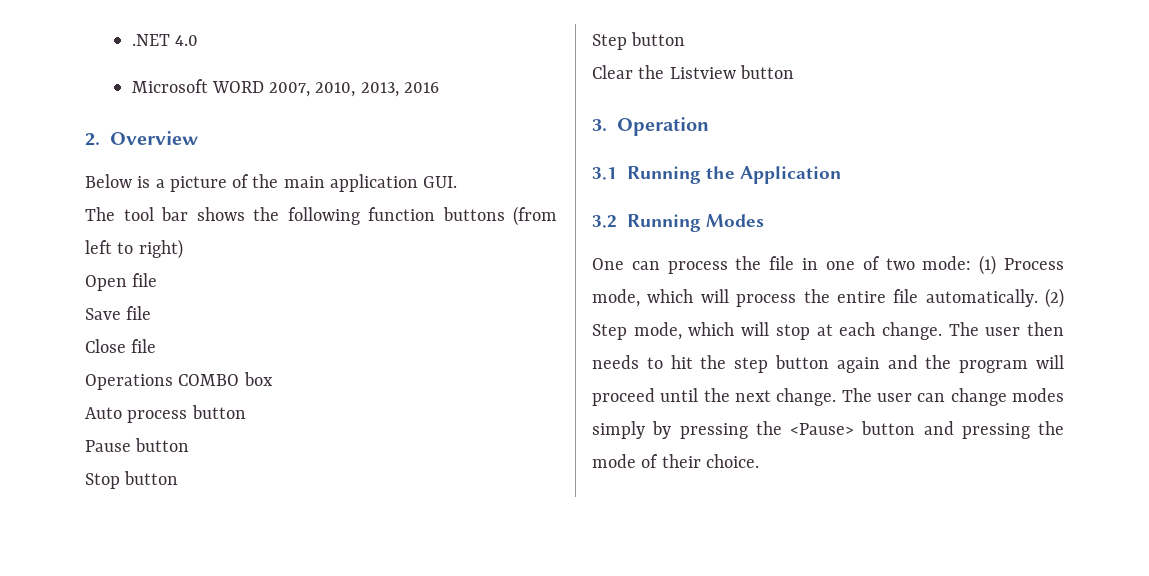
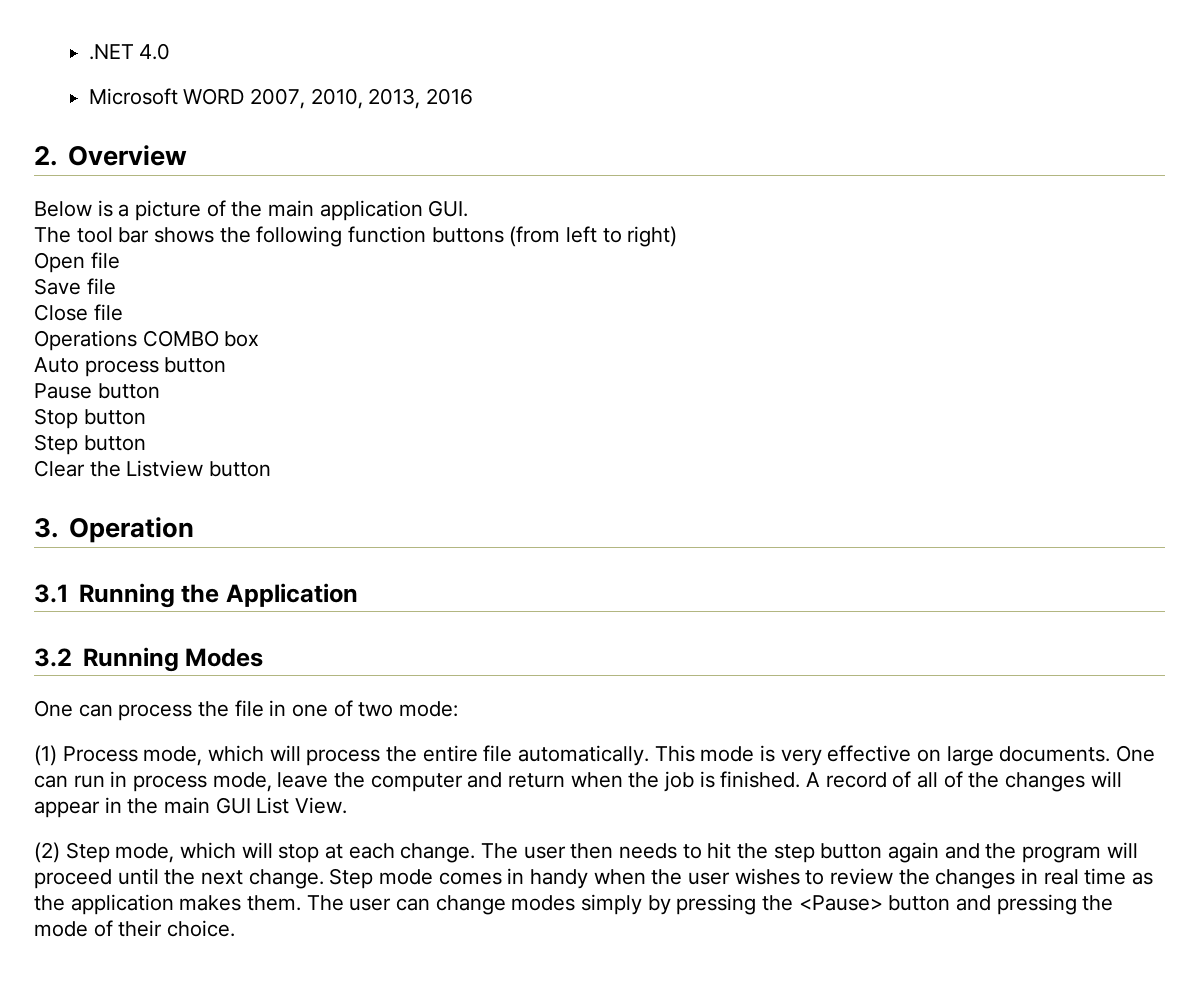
- One can process the file in one of two mode: (1) Process mode, which will process the entire file automatically. (2) Step mode, which will stop at each change.
+ One can process the file in one of two mode:
+ (1) Process mode, which will process the entire file automatically. This mode is very effective on large documents. One can run in process mode, leave the computer and return when the job is finished. A record of all of the changes will appear in the main GUI List View.
+ (2) Step mode, which will stop at each change.
+ Step mode comes in handy when the user wishes to review the changes in real time as the application makes them.

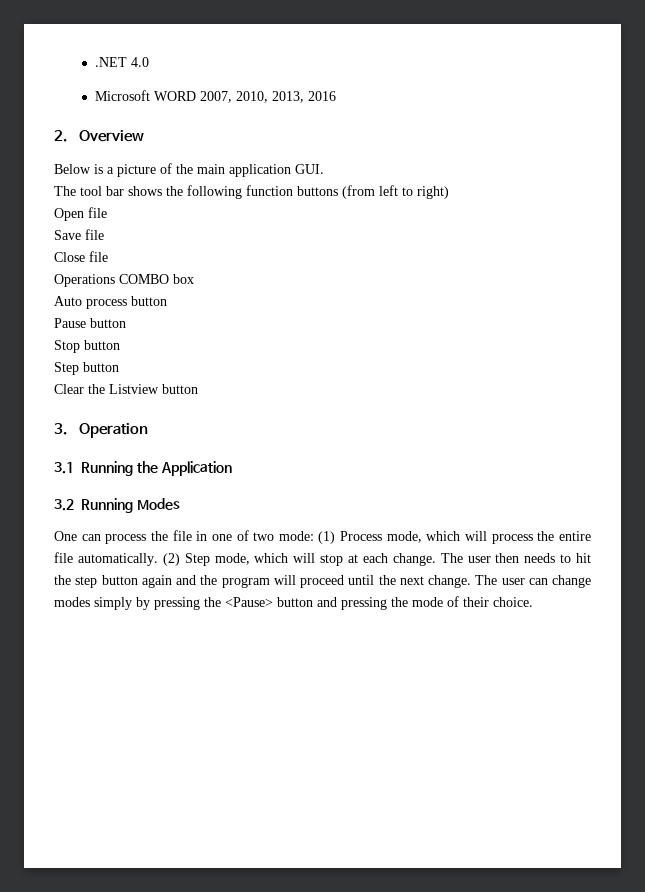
- One can process the file in one of two mode:
- (1) Process mode, which will process the entire file automatically. This mode is very effective on large documents. One can run in process mode, leave the computer and return when the job is finished. A record of all of the changes will appear in the main GUI List View.
- (2) Step mode, which will stop at each change.
+ One can process the file in one of two mode: (1) Process mode, which will process the entire file automatically. (2) Step mode, which will stop at each change.
- Step mode comes in handy when the user wishes to review the changes in real time as the application makes them.

